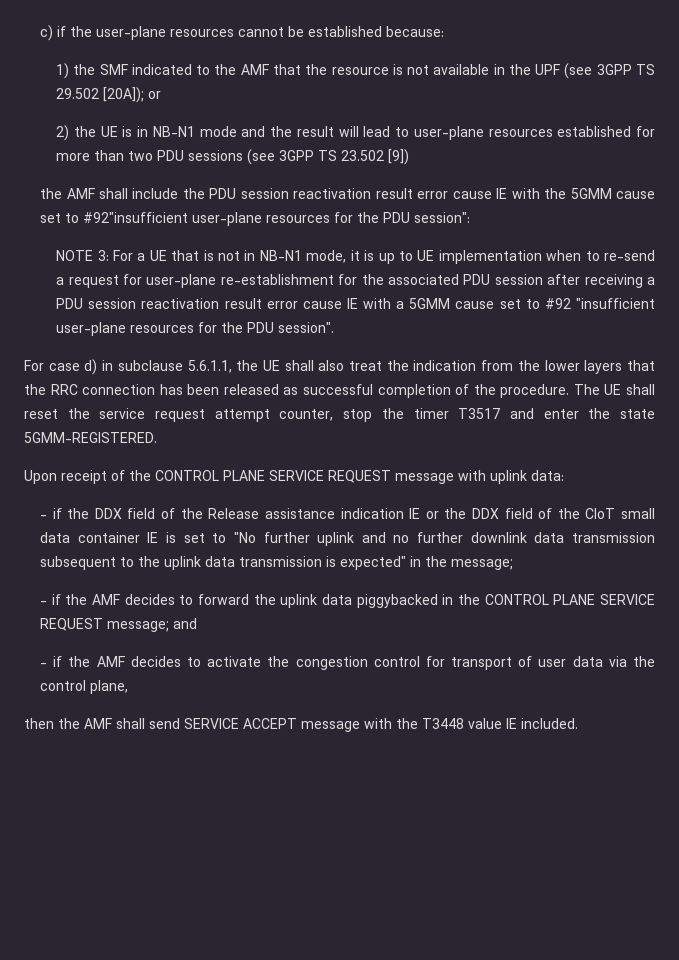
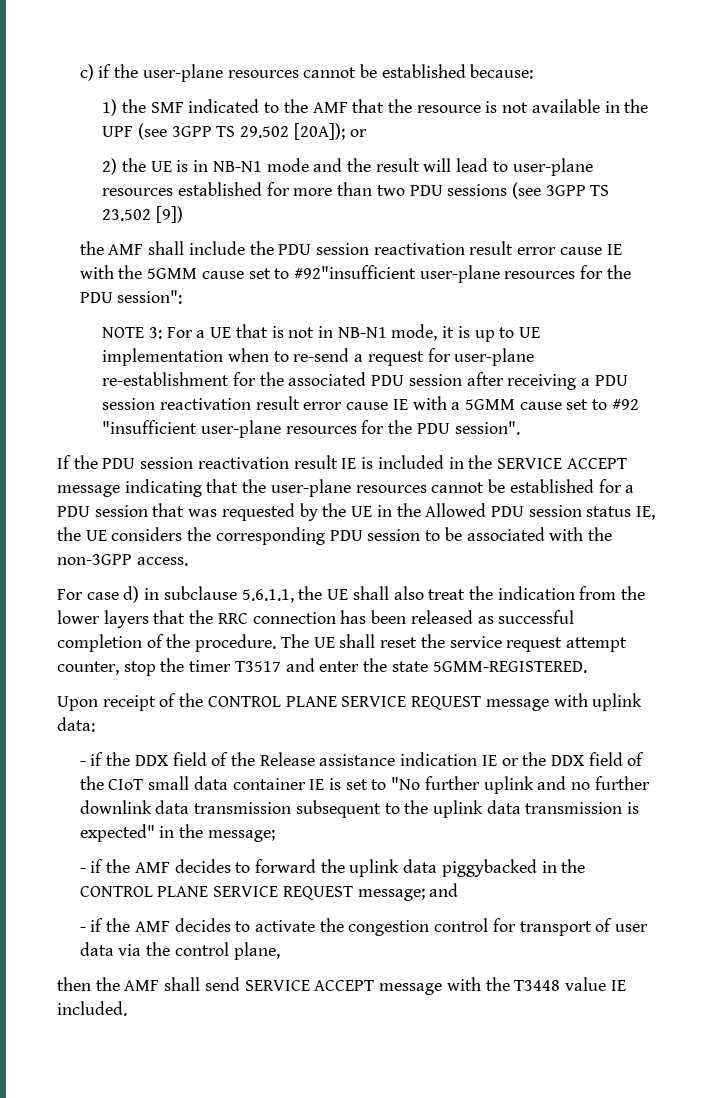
+ If the PDU session reactivation result IE is included in the SERVICE ACCEPT message indicating that the user-plane resources cannot be established for a PDU session that was requested by the UE in the Allowed PDU session status IE, the UE considers the corresponding PDU session to be associated with the non-3GPP access.

